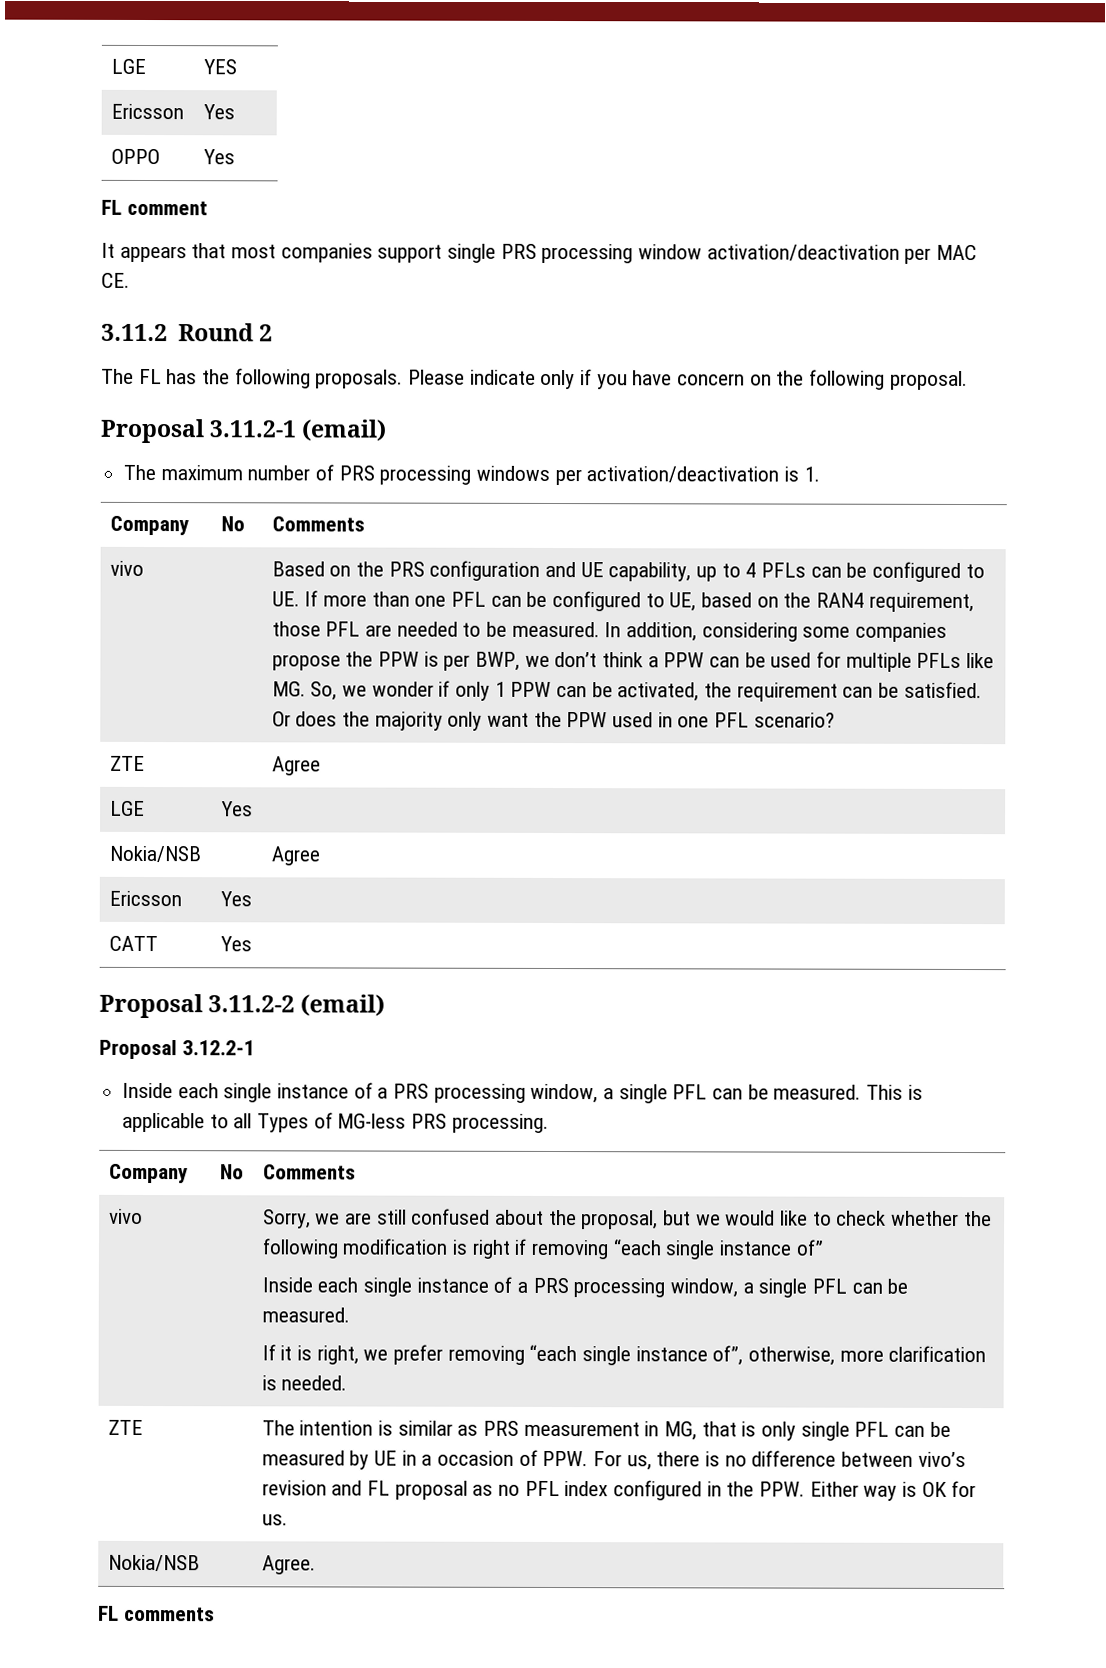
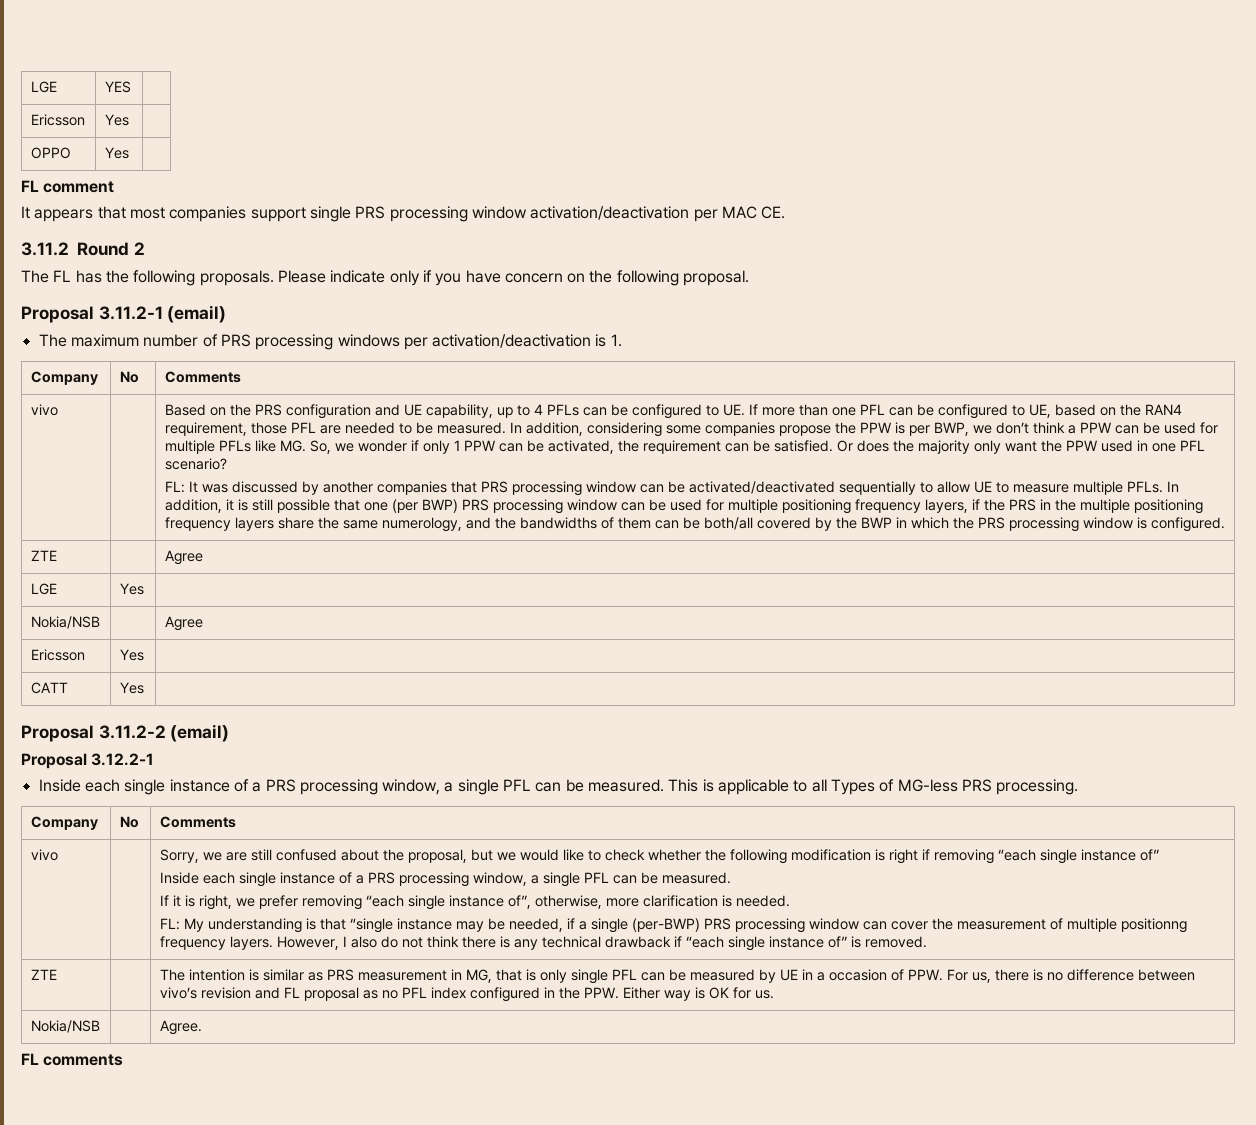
+ FL: It was discussed by another companies that PRS processing window can be activated/deactivated sequentially to allow UE to measure multiple PFLs. In addition, it is still possible that one (per BWP) PRS processing window can be used for multiple positioning frequency layers, if the PRS in the multiple positioning frequency layers share the same numerology, and the bandwidths of them can be both/all covered by the BWP in which the PRS processing window is configured.
+ FL: My understanding is that “single instance may be needed, if a single (per-BWP) PRS processing window can cover the measurement of multiple positionng frequency layers. However, I also do not think there is any technical drawback if “each single instance of” is removed.

